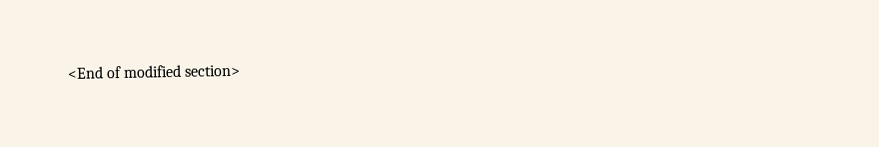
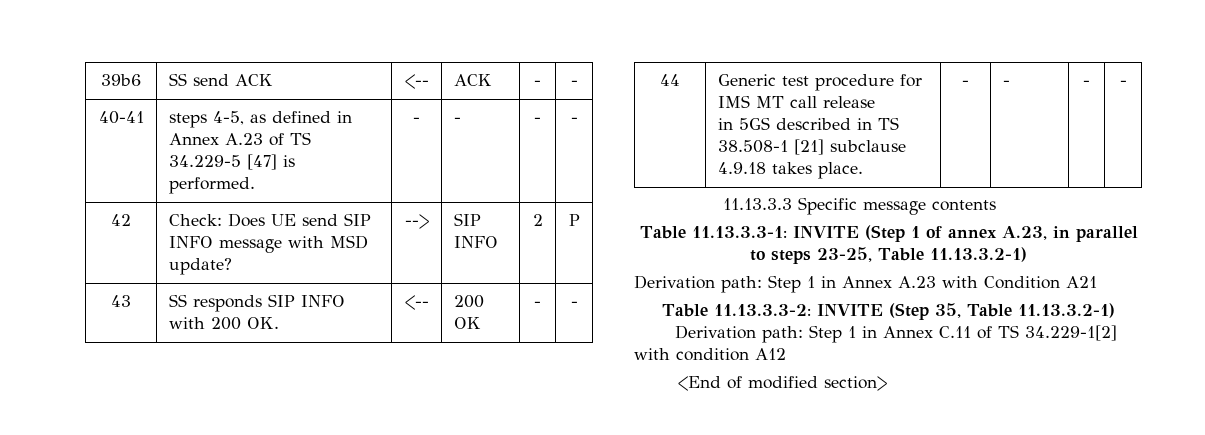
+ 39b6 | SS send ACK | <-- | ACK | - | -
+ 40-41 | steps 4-5, as defined in Annex A.23 of TS 34.229-5 [47] is performed. | - | - | - | -
+ 42 | Check: Does UE send SIP INFO message with MSD update? | --> | SIP INFO | 2 | P
+ 43 | SS responds SIP INFO with 200 OK. | <-- | 200 OK | - | -
+ 44 | Generic test procedure for IMS MT call release
+ in 5GS described in TS 38.508-1 [21] subclause 4.9.18 takes place. | - | - | - | -
+ 11.13.3.3 Specific message contents
+ Table 11.13.3.3-1: INVITE (Step 1 of annex A.23, in parallel to steps 23-25, Table 11.13.3.2-1)
+ Derivation path: Step 1 in Annex A.23 with Condition A21
+ Table 11.13.3.3-2: INVITE (Step 35, Table 11.13.3.2-1)
+ Derivation path: Step 1 in Annex C.11 of TS 34.229-1[2] with condition A12

